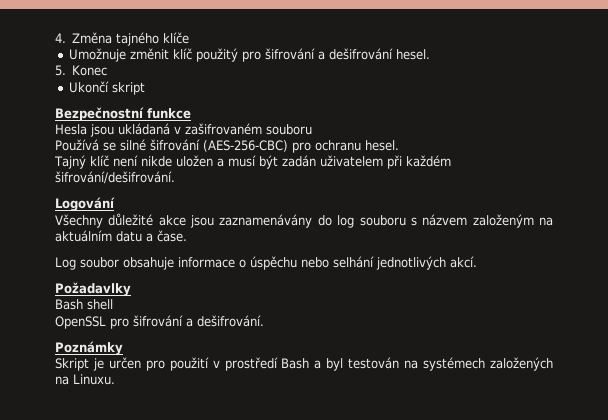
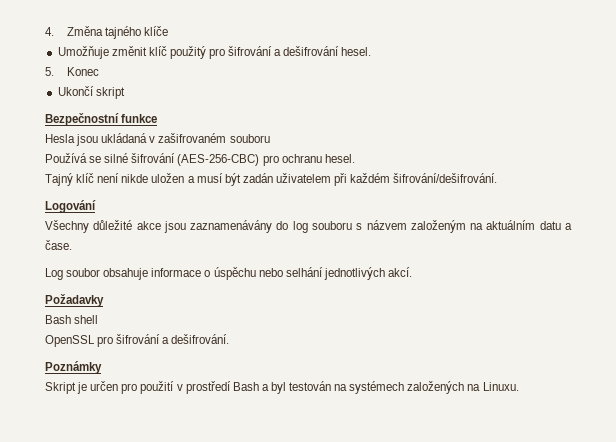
- Umožnuje změnit klíč použitý pro šifrování a dešifrování hesel.
+ Umožňuje změnit klíč použitý pro šifrování a dešifrování hesel.
- Požadavlky
+ Požadavky

